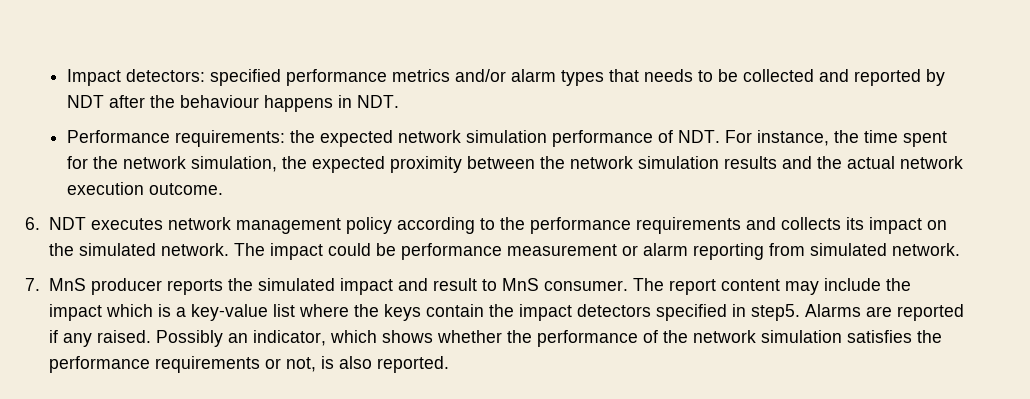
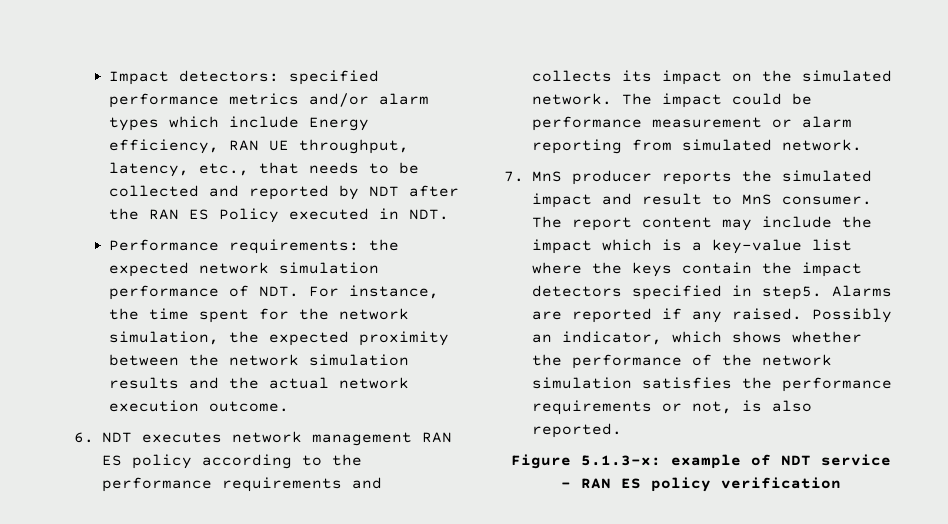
- Impact detectors: specified performance metrics and/or alarm types that needs to be collected and reported by NDT after the behaviour happens in NDT.
+ Impact detectors: specified performance metrics and/or alarm types which include Energy efficiency, RAN UE throughput, latency, etc., that needs to be collected and reported by NDT after the RAN ES Policy executed in NDT.
- 6. NDT executes network management policy according to the performance requirements and collects its impact on the simulated network.
+ 6. NDT executes network management RAN ES policy according to the performance requirements and collects its impact on the simulated network.
+ Figure 5.1.3-x: example of NDT service – RAN ES policy verification

